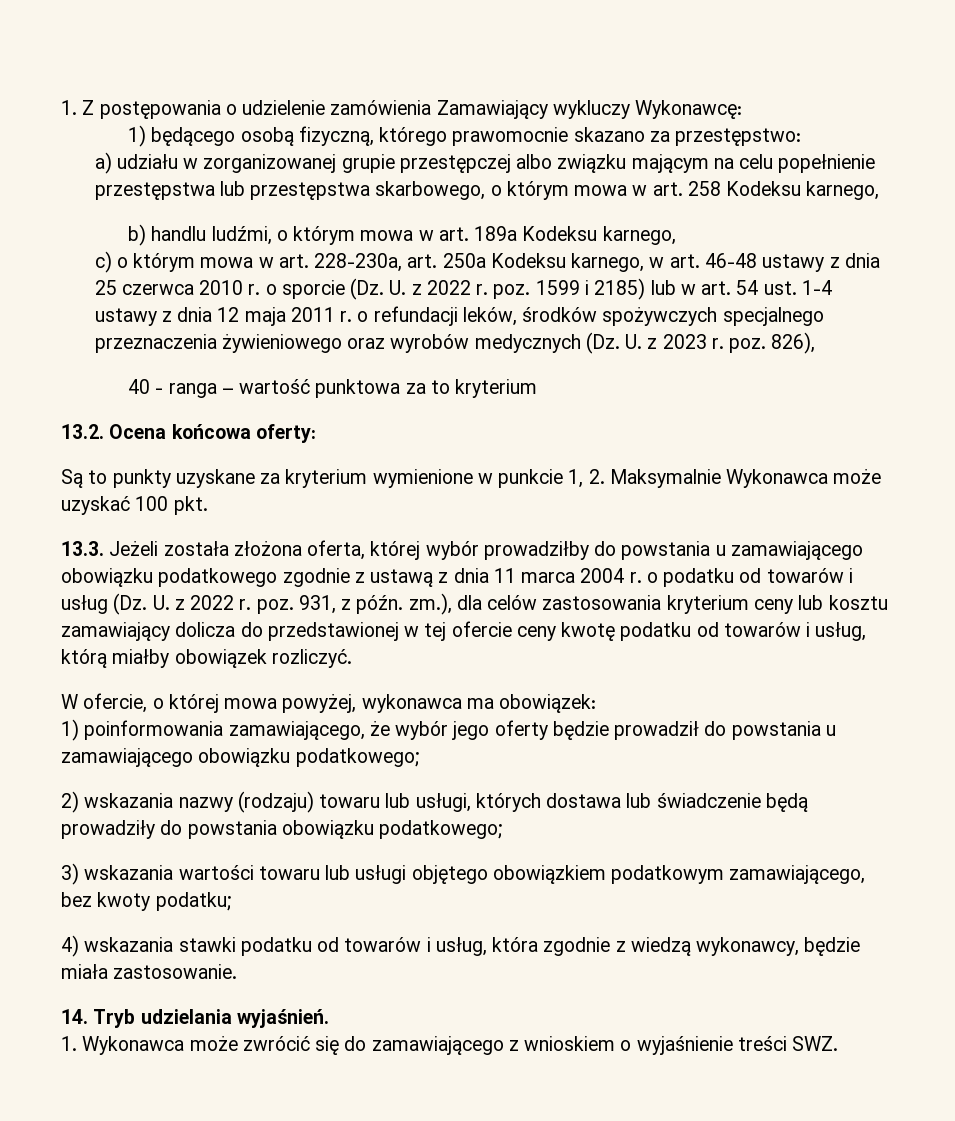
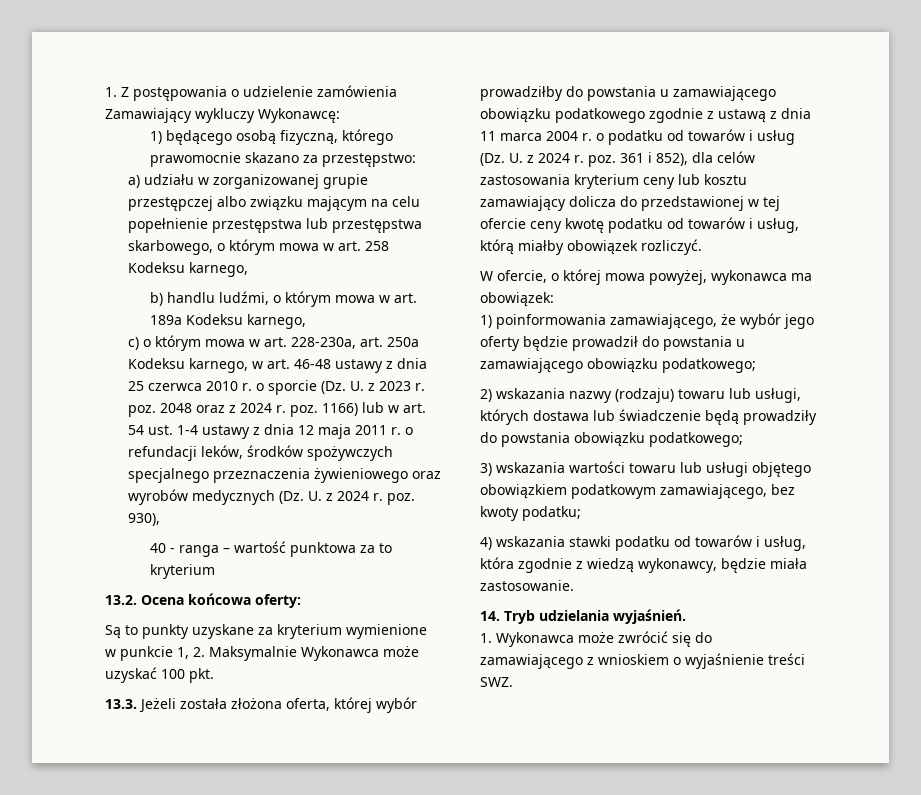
- c) o którym mowa w art. 228-230a, art. 250a Kodeksu karnego, w art. 46-48 ustawy z dnia 25 czerwca 2010 r. o sporcie (Dz. U. z 2022 r. poz. 1599 i 2185) lub w art. 54 ust. 1-4 ustawy z dnia 12 maja 2011 r. o refundacji leków, środków spożywczych specjalnego przeznaczenia żywieniowego oraz wyrobów medycznych (Dz. U. z 2023 r. poz. 826),
+ c) o którym mowa w art. 228-230a, art. 250a Kodeksu karnego, w art. 46-48 ustawy z dnia 25 czerwca 2010 r. o sporcie (Dz. U. z 2023 r. poz. 2048 oraz z 2024 r. poz. 1166) lub w art. 54 ust. 1-4 ustawy z dnia 12 maja 2011 r. o refundacji leków, środków spożywczych specjalnego przeznaczenia żywieniowego oraz wyrobów medycznych (Dz. U. z 2024 r. poz. 930),
- 13.3. Jeżeli została złożona oferta, której wybór prowadziłby do powstania u zamawiającego obowiązku podatkowego zgodnie z ustawą z dnia 11 marca 2004 r. o podatku od towarów i usług (Dz. U. z 2022 r. poz. 931, z późn. zm.), dla celów zastosowania kryterium ceny lub kosztu zamawiający dolicza do przedstawionej w tej ofercie ceny kwotę podatku od towarów i usług, którą miałby obowiązek rozliczyć.
+ 13.3. Jeżeli została złożona oferta, której wybór prowadziłby do powstania u zamawiającego obowiązku podatkowego zgodnie z ustawą z dnia 11 marca 2004 r. o podatku od towarów i usług (Dz. U. z 2024 r. poz. 361 i 852), dla celów zastosowania kryterium ceny lub kosztu zamawiający dolicza do przedstawionej w tej ofercie ceny kwotę podatku od towarów i usług, którą miałby obowiązek rozliczyć.

